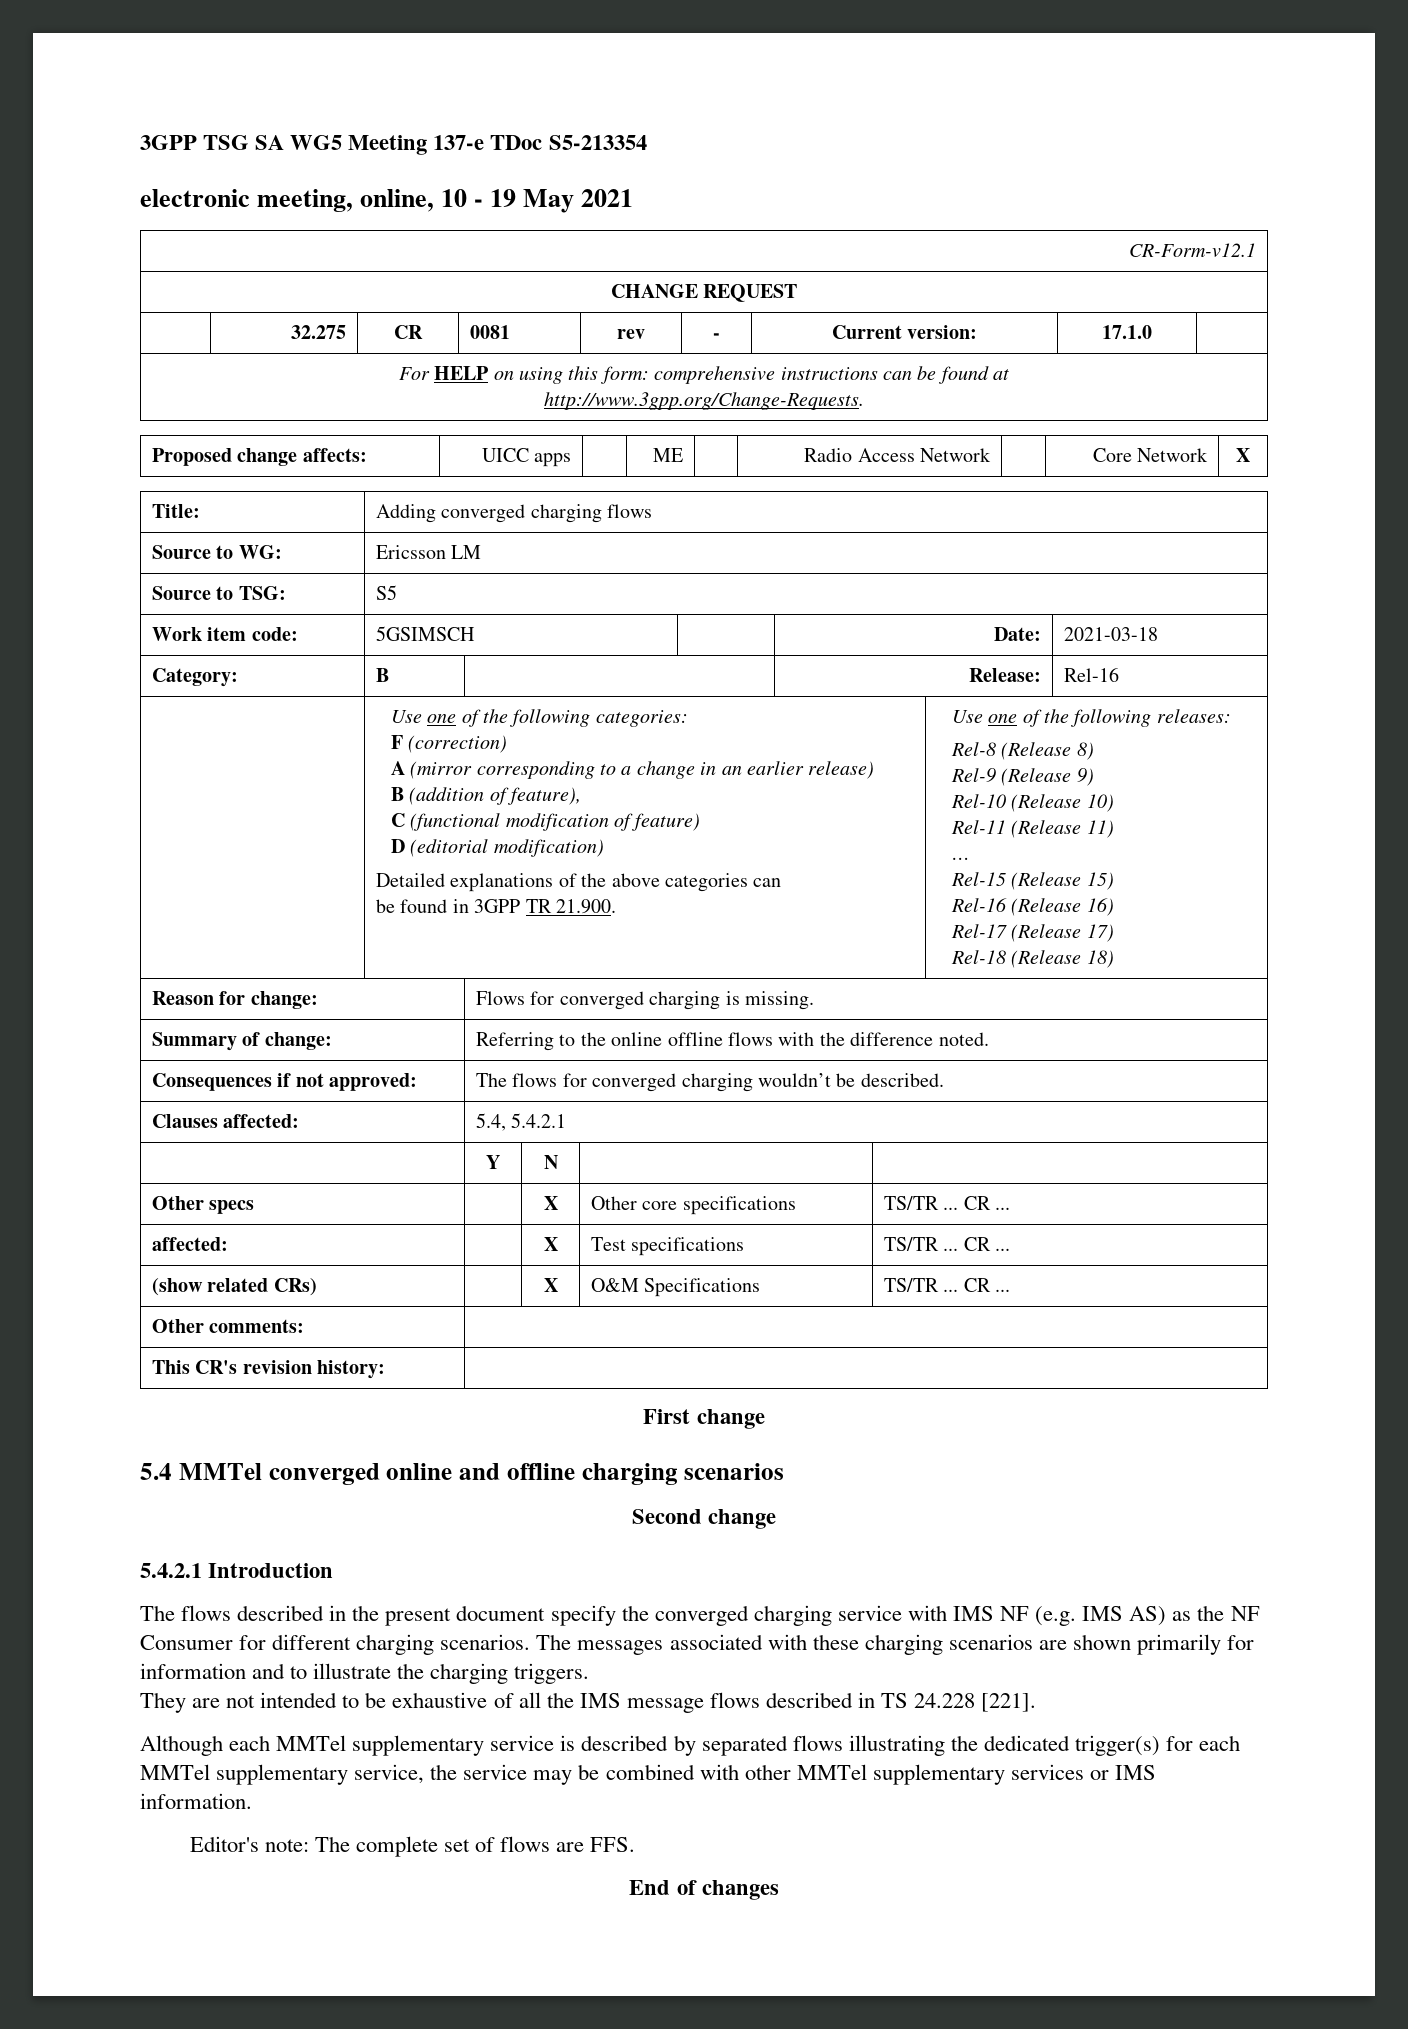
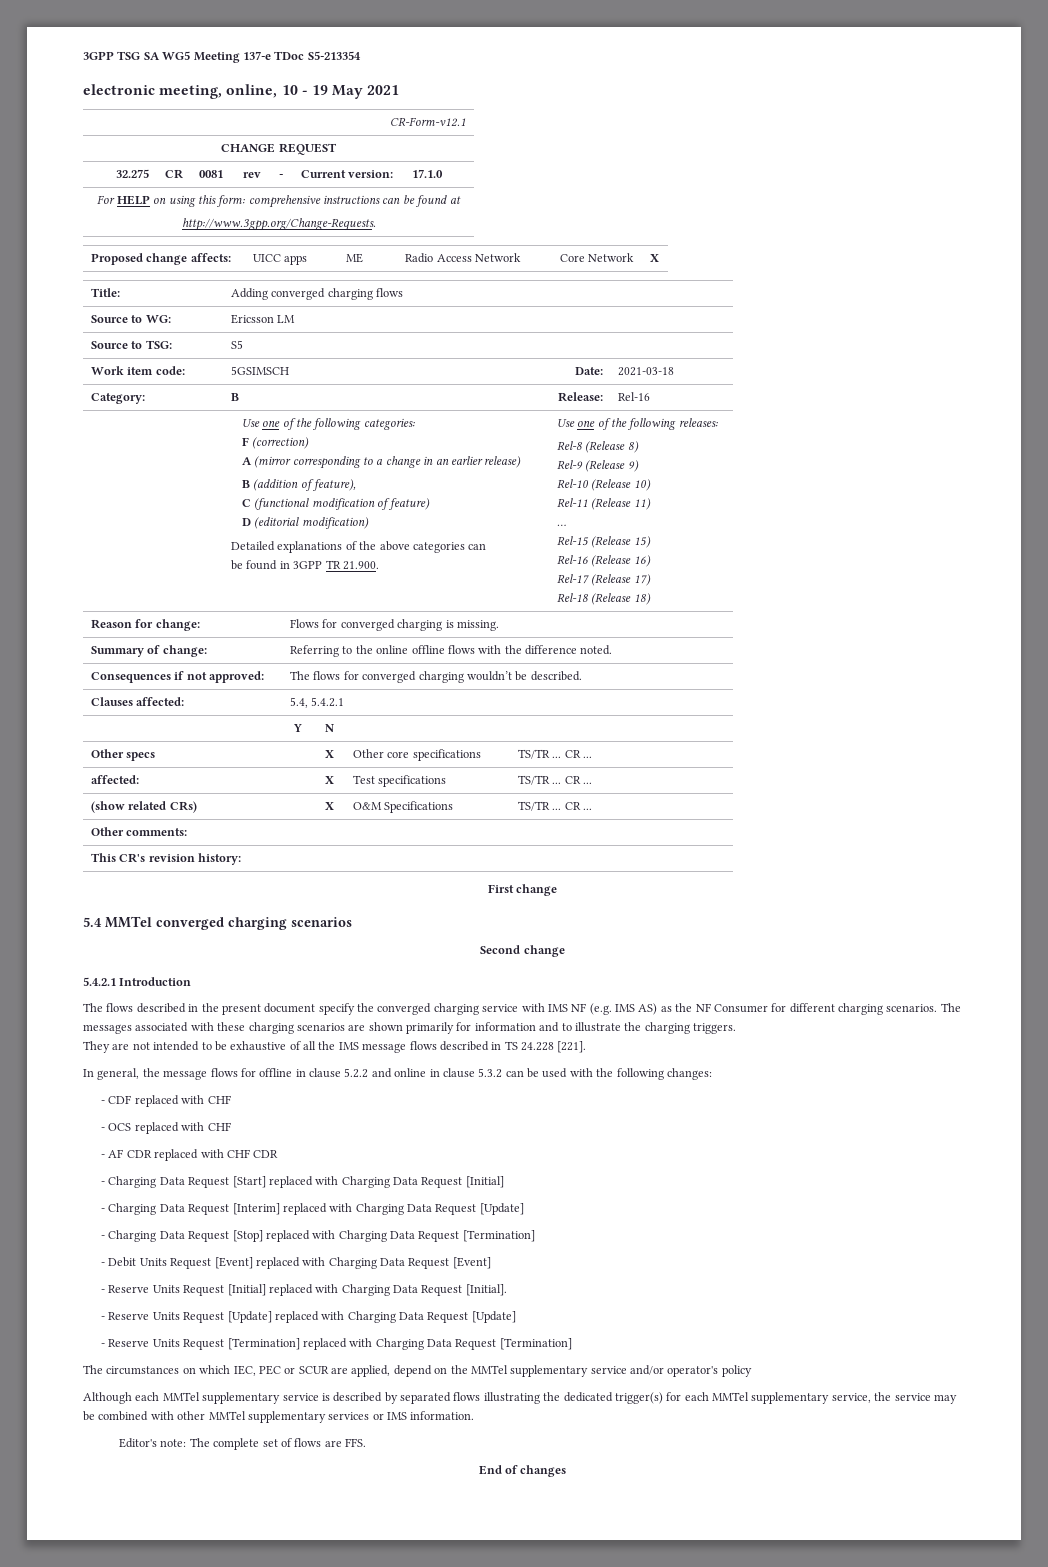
- 5.4 MMTel converged online and offline charging scenarios
+ 5.4 MMTel converged charging scenarios
+ In general, the message flows for offline in clause 5.2.2 and online in clause 5.3.2 can be used with the following changes:
+ - CDF replaced with CHF
+ - OCS replaced with CHF
+ - AF CDR replaced with CHF CDR
+ - Charging Data Request [Start] replaced with Charging Data Request [Initial]
+ - Charging Data Request [Interim] replaced with Charging Data Request [Update]
+ - Charging Data Request [Stop] replaced with Charging Data Request [Termination]
+ - Debit Units Request [Event] replaced with Charging Data Request [Event]
+ - Reserve Units Request [Initial] replaced with Charging Data Request [Initial].
+ - Reserve Units Request [Update] replaced with Charging Data Request [Update]
+ - Reserve Units Request [Termination] replaced with Charging Data Request [Termination]
+ The circumstances on which IEC, PEC or SCUR are applied, depend on the MMTel supplementary service and/or operator's policy

